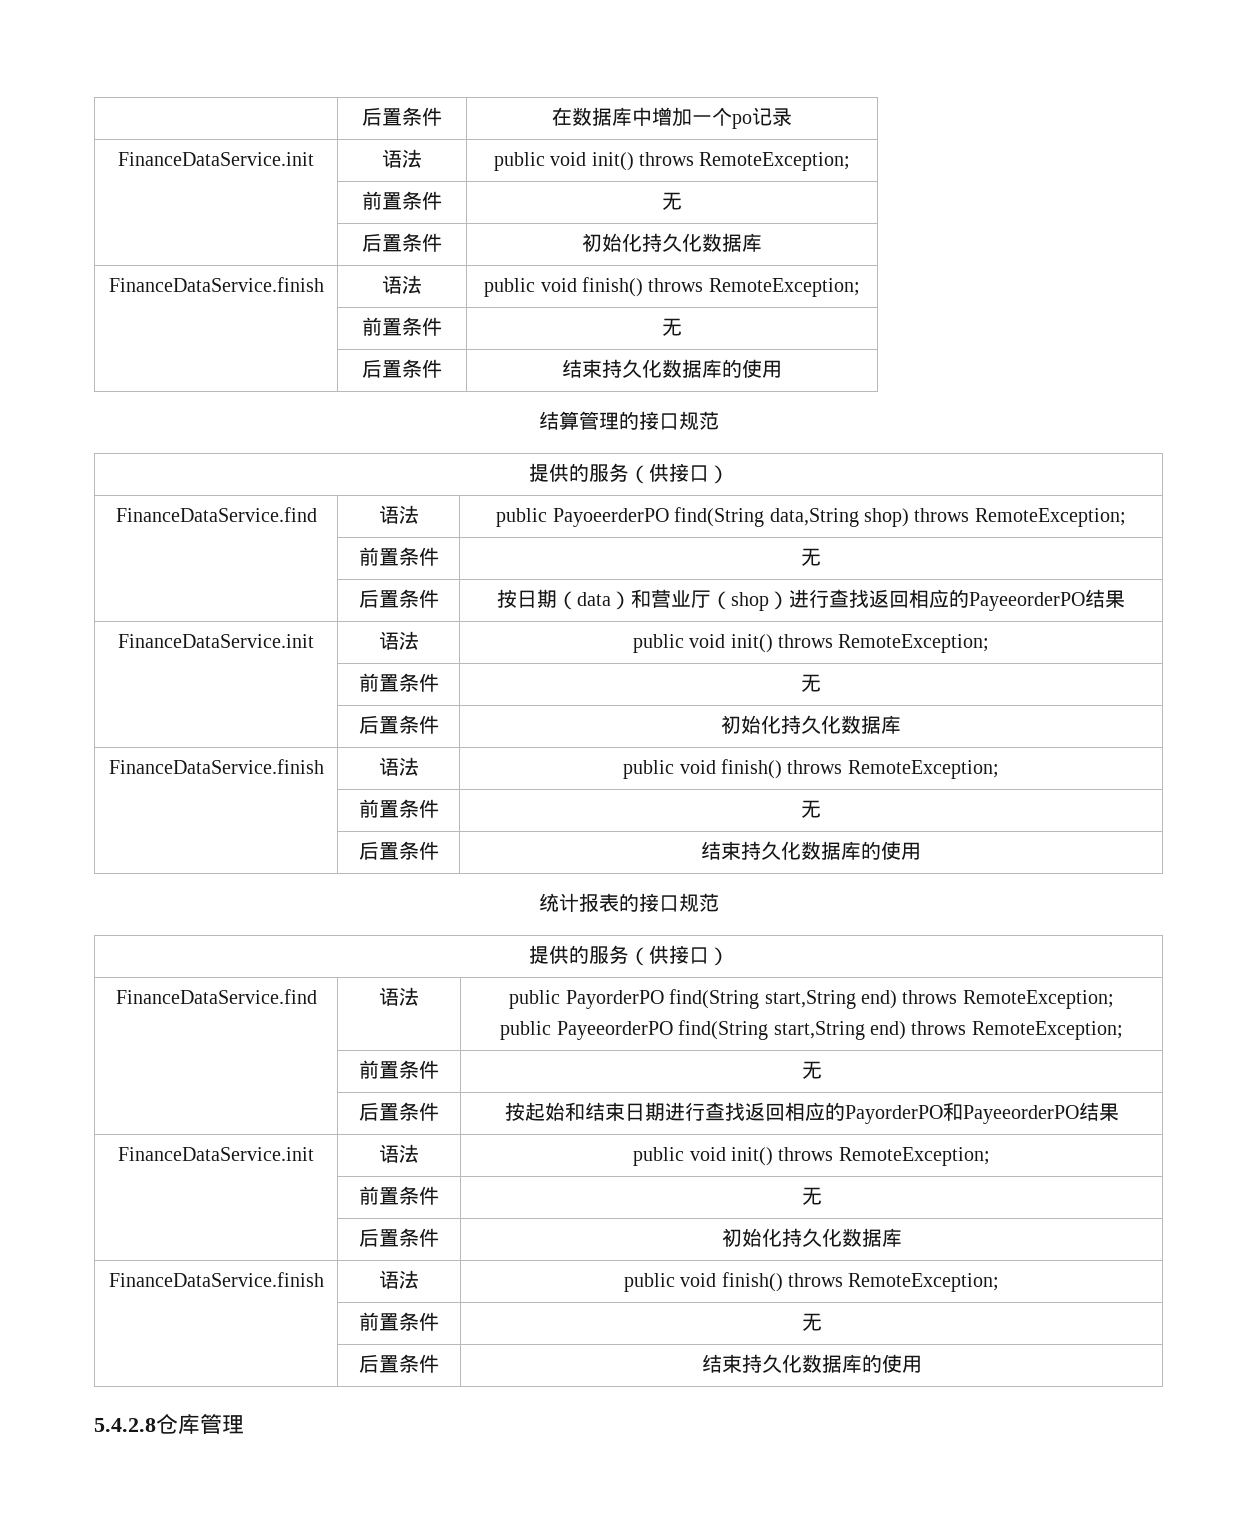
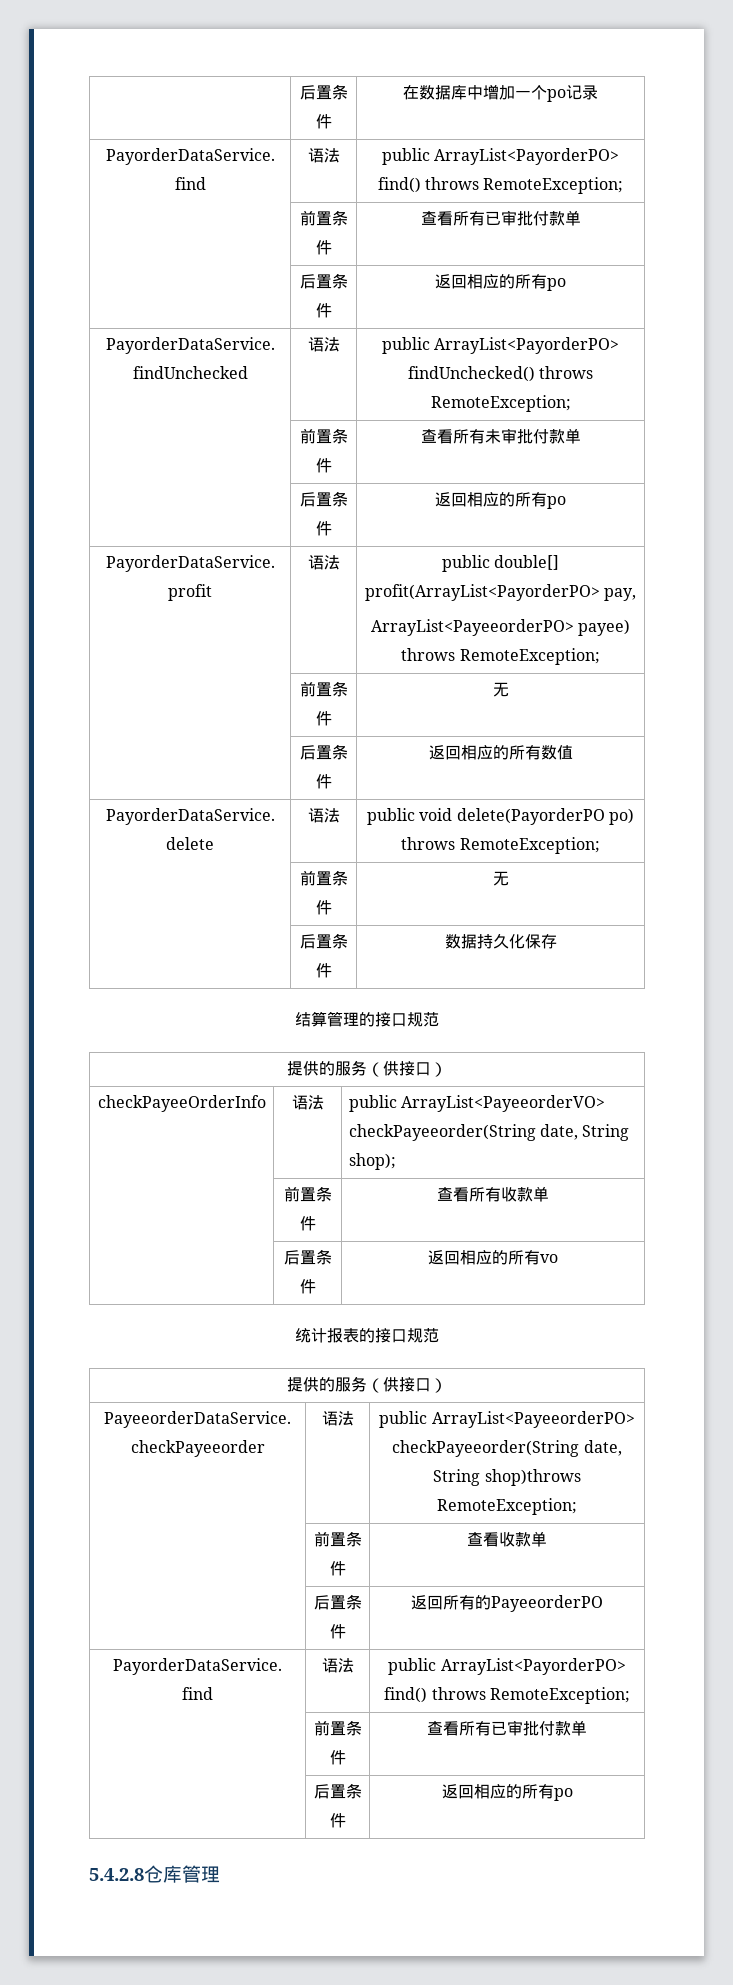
  | 后置条件 | 在数据库中增加一个po记录
- FinanceDataService.init | 语法 | public void init() throws RemoteException;
+ PayorderDataService. find | 语法 | public ArrayList<PayorderPO> find() throws RemoteException;
+ | 前置条件 | 查看所有已审批付款单
+ | 后置条件 | 返回相应的所有po
+ PayorderDataService. findUnchecked | 语法 | public ArrayList<PayorderPO> findUnchecked() throws RemoteException;
+ | 前置条件 | 查看所有未审批付款单
+ | 后置条件 | 返回相应的所有po
+ PayorderDataService. profit | 语法 | public double[] profit(ArrayList<PayorderPO> pay,
+ ArrayList<PayeeorderPO> payee) throws RemoteException;
  | 前置条件 | 无
- | 后置条件 | 初始化持久化数据库
- FinanceDataService.finish | 语法 | public void finish() throws RemoteException;
+ | 后置条件 | 返回相应的所有数值
+ PayorderDataService. delete | 语法 | public void delete(PayorderPO po) throws RemoteException;
  | 前置条件 | 无
- | 后置条件 | 结束持久化数据库的使用
+ | 后置条件 | 数据持久化保存
- FinanceDataService.find | 语法 | public PayoeerderPO find(String data,String shop) throws RemoteException;
- | 前置条件 | 无
- | 后置条件 | 按日期（data）和营业厅（shop）进行查找返回相应的PayeeorderPO结果
- FinanceDataService.init | 语法 | public void init() throws RemoteException;
- | 前置条件 | 无
- | 后置条件 | 初始化持久化数据库
- FinanceDataService.finish | 语法 | public void finish() throws RemoteException;
- | 前置条件 | 无
- | 后置条件 | 结束持久化数据库的使用
+ checkPayeeOrderInfo | 语法 | public ArrayList<PayeeorderVO> checkPayeeorder(String date, String shop);
+ | 前置条件 | 查看所有收款单
+ | 后置条件 | 返回相应的所有vo
- FinanceDataService.find | 语法 | public PayorderPO find(String start,String end) throws RemoteException;
- public PayeeorderPO find(String start,String end) throws RemoteException;
- | 前置条件 | 无
- | 后置条件 | 按起始和结束日期进行查找返回相应的PayorderPO和PayeeorderPO结果
- FinanceDataService.init | 语法 | public void init() throws RemoteException;
- | 前置条件 | 无
- | 后置条件 | 初始化持久化数据库
- FinanceDataService.finish | 语法 | public void finish() throws RemoteException;
- | 前置条件 | 无
- | 后置条件 | 结束持久化数据库的使用
+ PayeeorderDataService. checkPayeeorder | 语法 | public ArrayList<PayeeorderPO> checkPayeeorder(String date, String shop)throws RemoteException;
+ | 前置条件 | 查看收款单
+ | 后置条件 | 返回所有的PayeeorderPO
+ PayorderDataService. find | 语法 | public ArrayList<PayorderPO> find() throws RemoteException;
+ | 前置条件 | 查看所有已审批付款单
+ | 后置条件 | 返回相应的所有po

